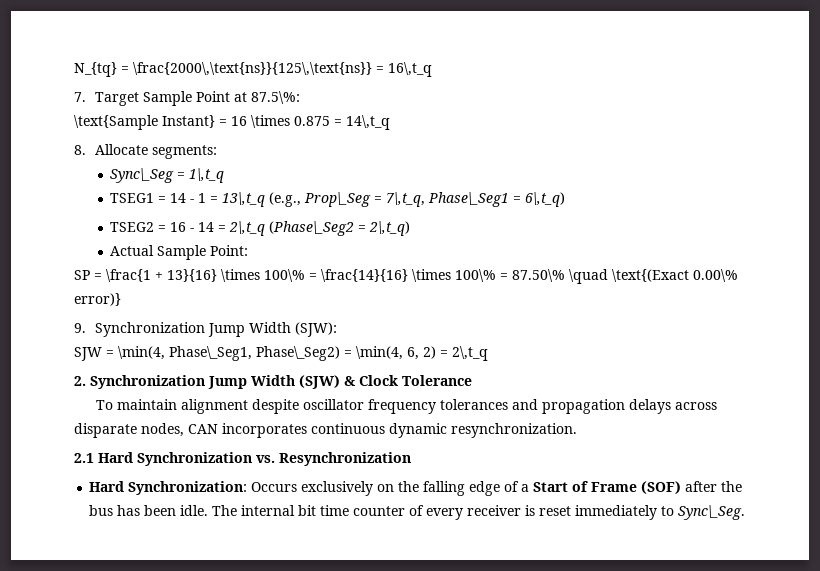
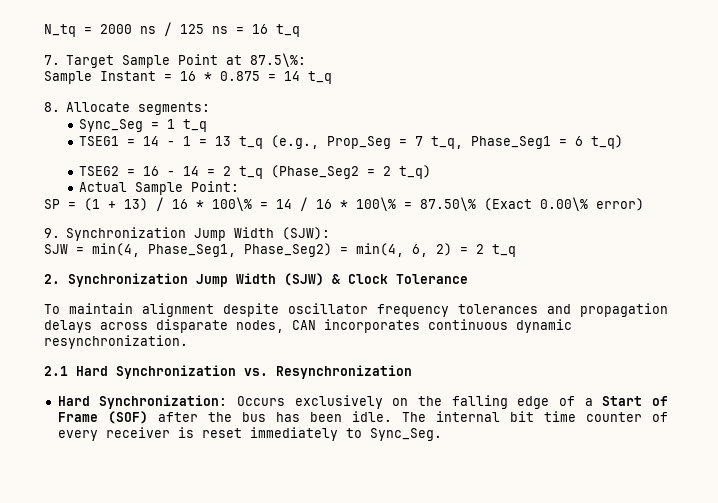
- N_{tq} = \frac{2000\,\text{ns}}{125\,\text{ns}} = 16\,t_q
+ N_tq = 2000 ns / 125 ns = 16 t_q
- \text{Sample Instant} = 16 \times 0.875 = 14\,t_q
+ Sample Instant = 16 * 0.875 = 14 t_q
- Sync\_Seg = 1\,t_q
+ Sync_Seg = 1 t_q
- TSEG1 = 14 - 1 = 13\,t_q (e.g., Prop\_Seg = 7\,t_q, Phase\_Seg1 = 6\,t_q)
+ TSEG1 = 14 - 1 = 13 t_q (e.g., Prop_Seg = 7 t_q, Phase_Seg1 = 6 t_q)
- TSEG2 = 16 - 14 = 2\,t_q (Phase\_Seg2 = 2\,t_q)
+ TSEG2 = 16 - 14 = 2 t_q (Phase_Seg2 = 2 t_q)
- SP = \frac{1 + 13}{16} \times 100\% = \frac{14}{16} \times 100\% = 87.50\% \quad \text{(Exact 0.00\% error)}
+ SP = (1 + 13) / 16 * 100\% = 14 / 16 * 100\% = 87.50\% (Exact 0.00\% error)
- SJW = \min(4, Phase\_Seg1, Phase\_Seg2) = \min(4, 6, 2) = 2\,t_q
+ SJW = min(4, Phase_Seg1, Phase_Seg2) = min(4, 6, 2) = 2 t_q
- The internal bit time counter of every receiver is reset immediately to Sync\_Seg.
+ The internal bit time counter of every receiver is reset immediately to Sync_Seg.

